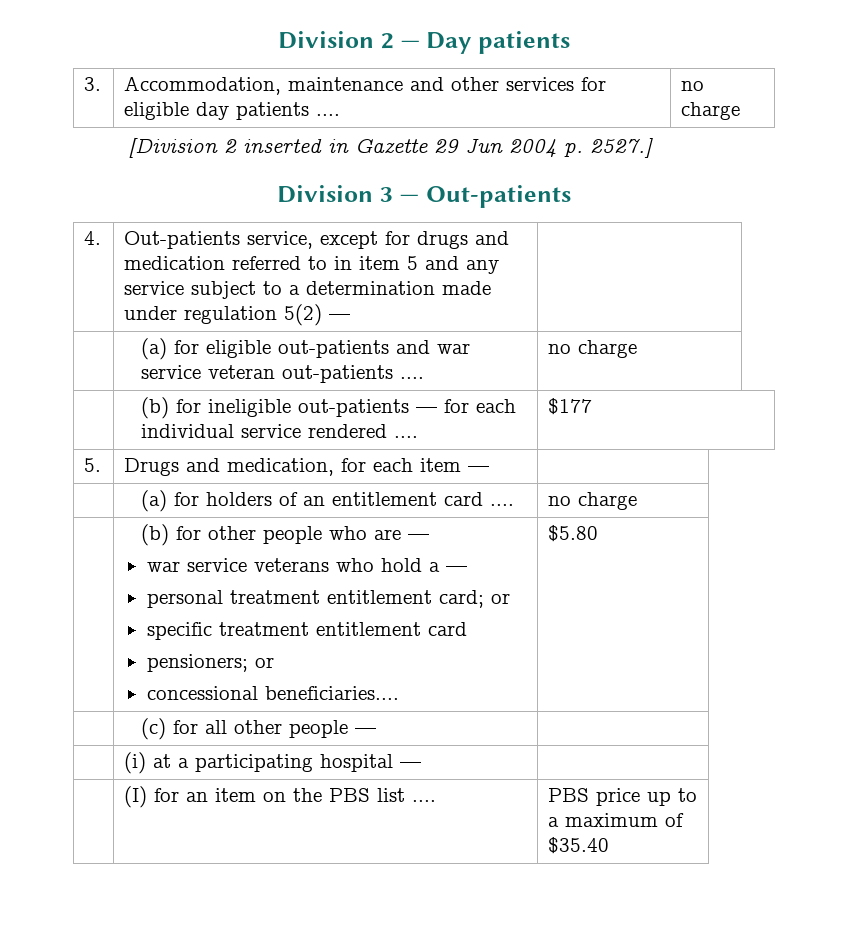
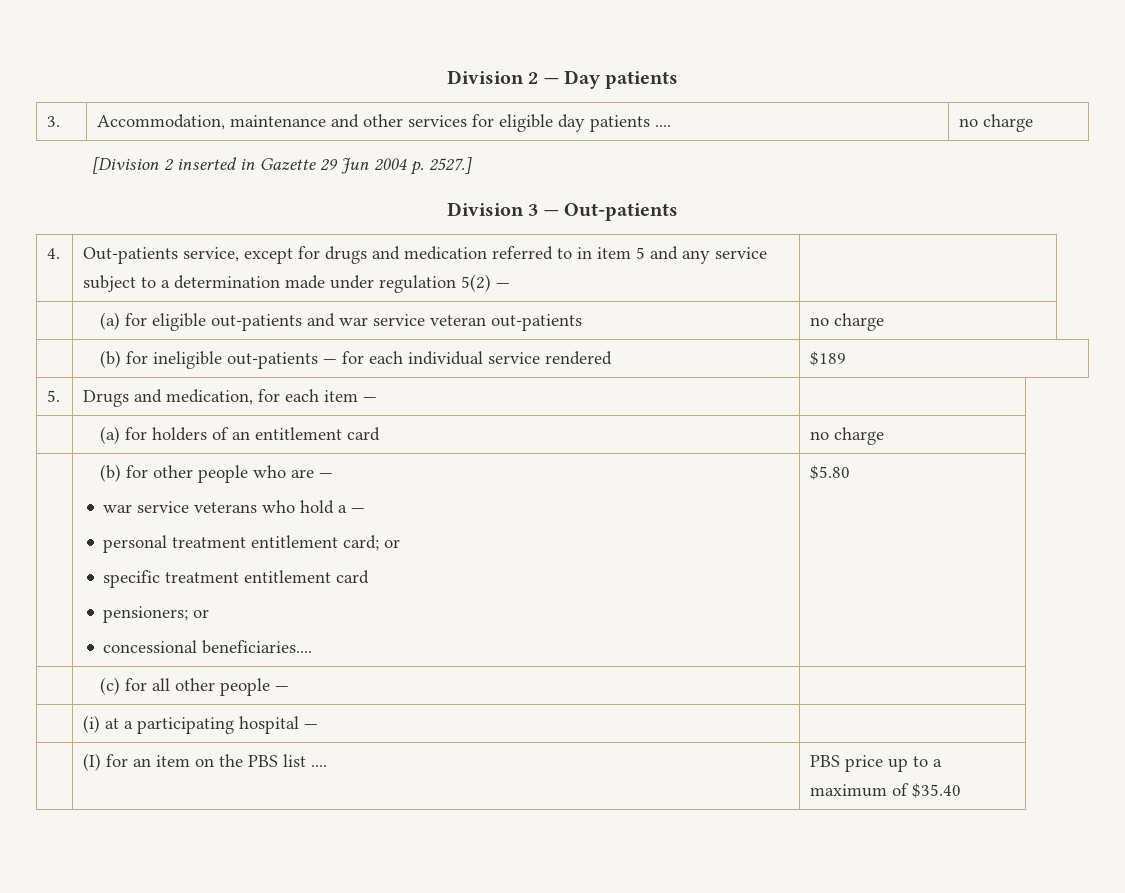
- | (a) for eligible out-patients and war service veteran out-patients .... | no charge
+ | (a) for eligible out-patients and war service veteran out-patients | no charge
- | (b) for ineligible out-patients — for each individual service rendered .... | $177
+ | (b) for ineligible out-patients — for each individual service rendered | $189
- | (a) for holders of an entitlement card .... | no charge
+ | (a) for holders of an entitlement card | no charge

